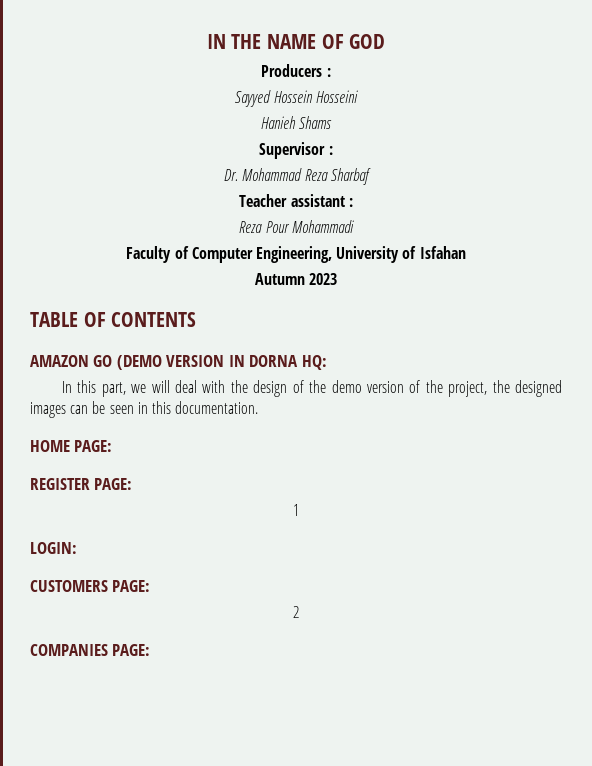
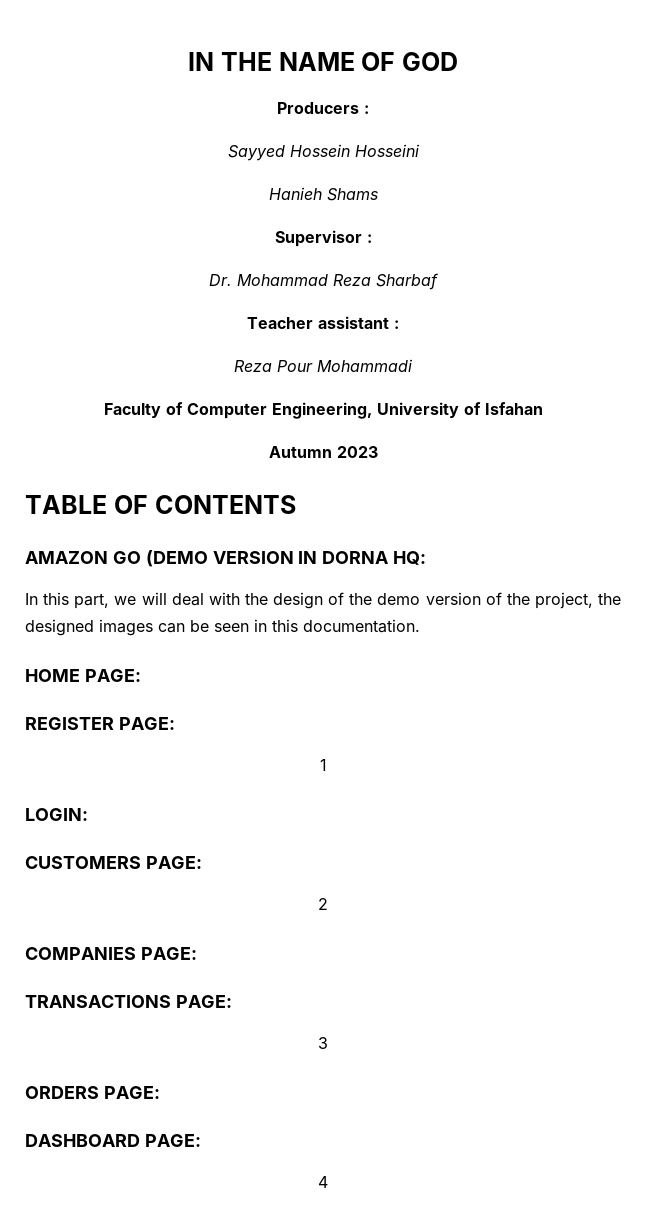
+ TRANSACTIONS PAGE:
+ 3
+ ORDERS PAGE:
+ DASHBOARD PAGE:
+ 4

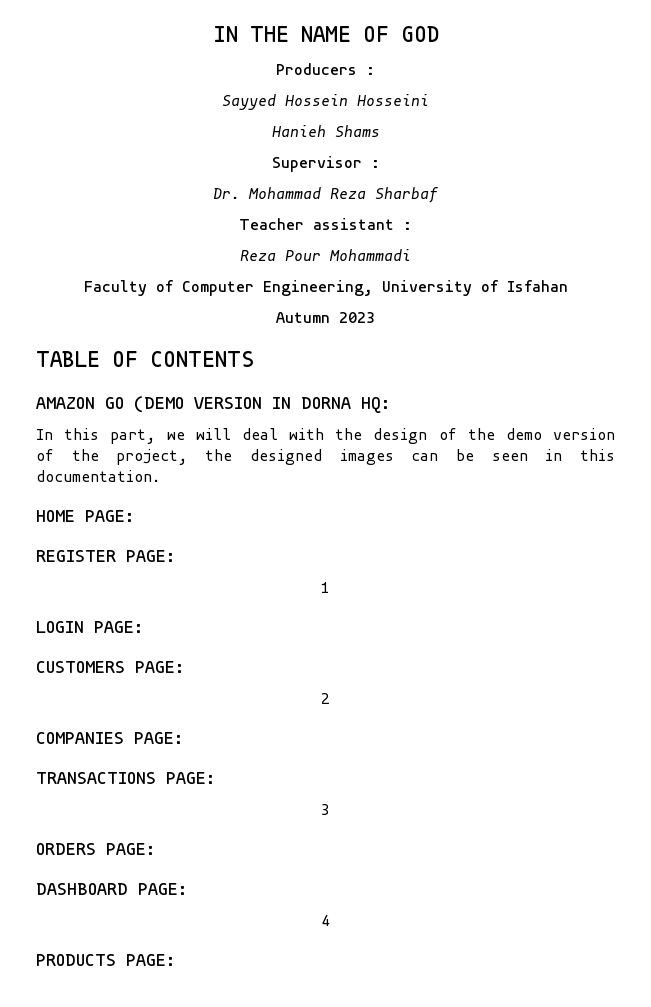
- LOGIN:
+ LOGIN PAGE:
+ PRODUCTS PAGE:

